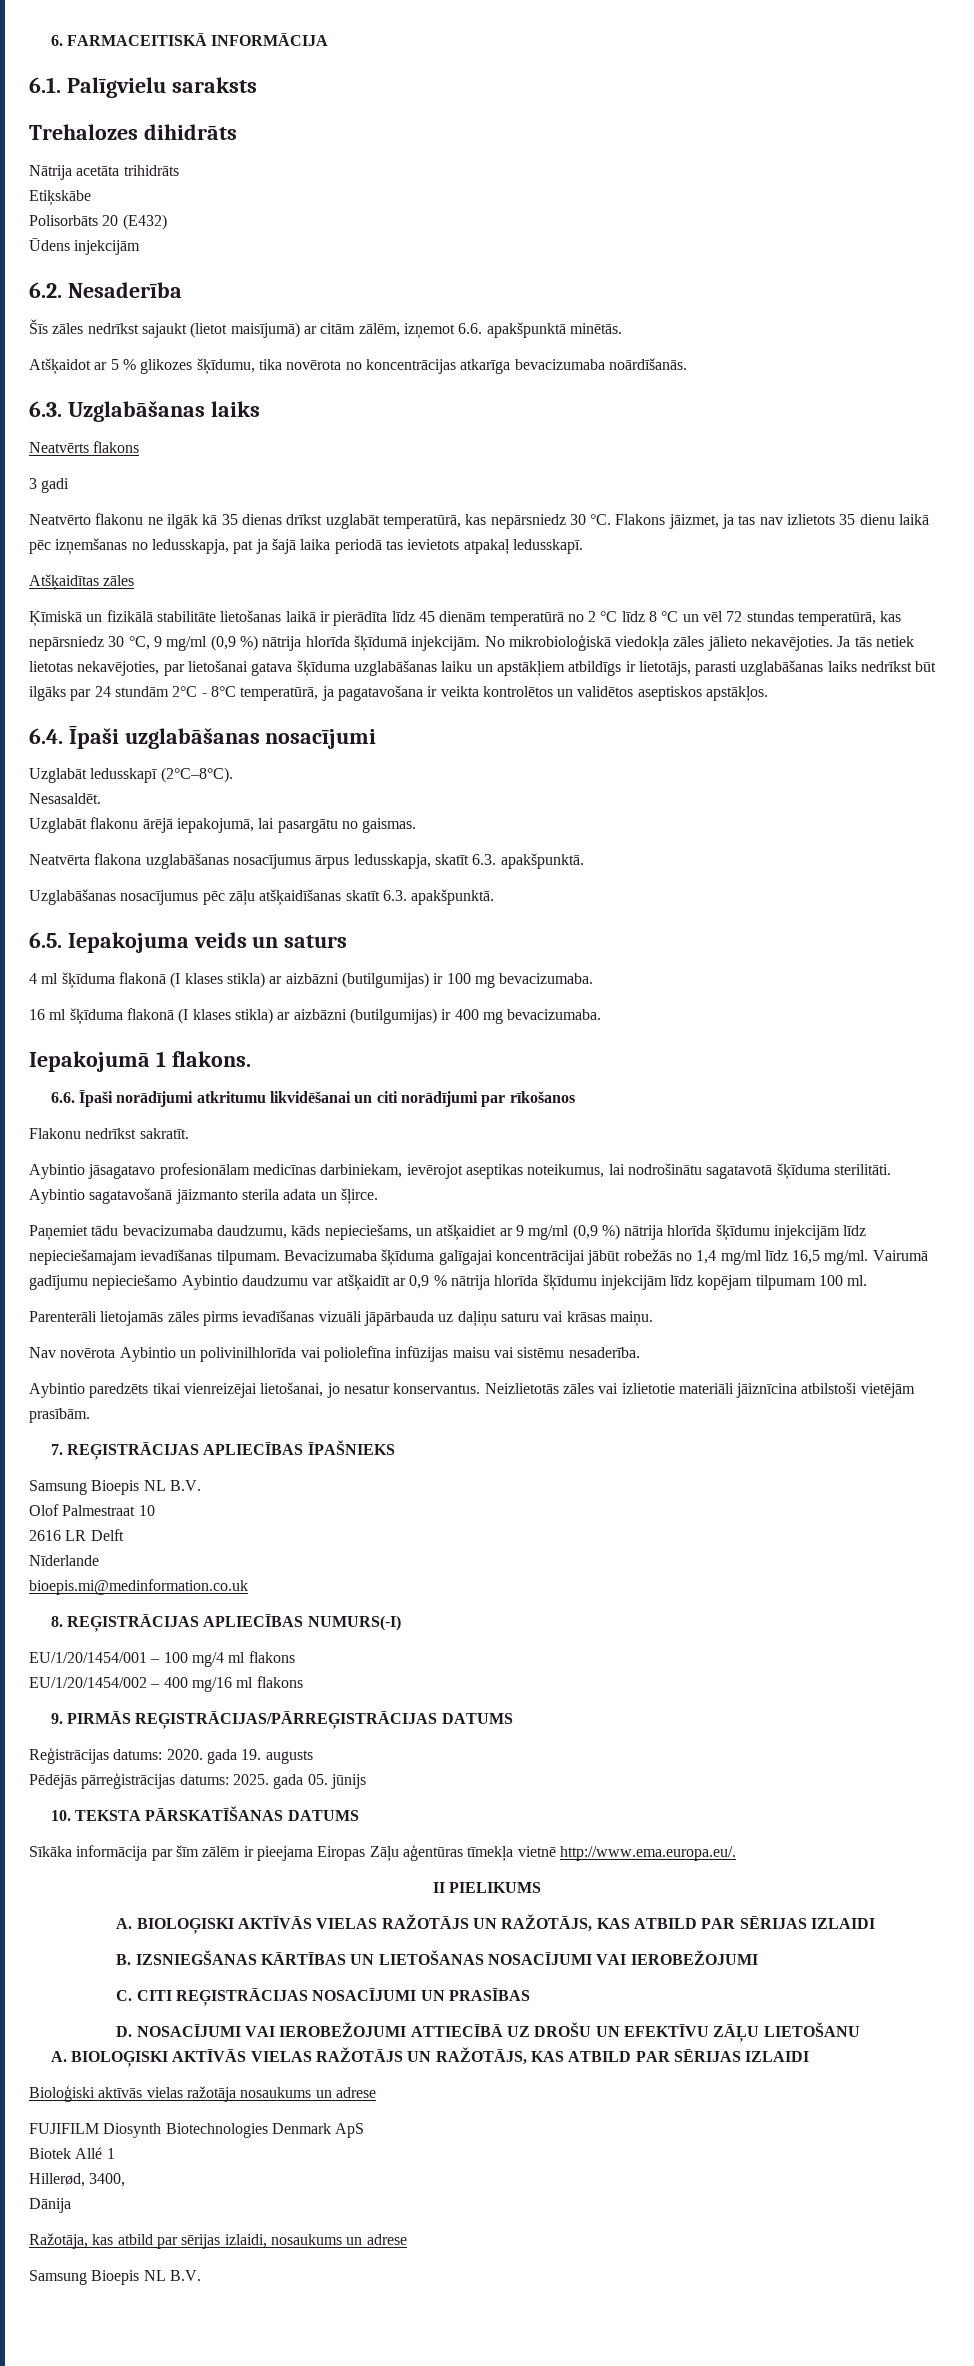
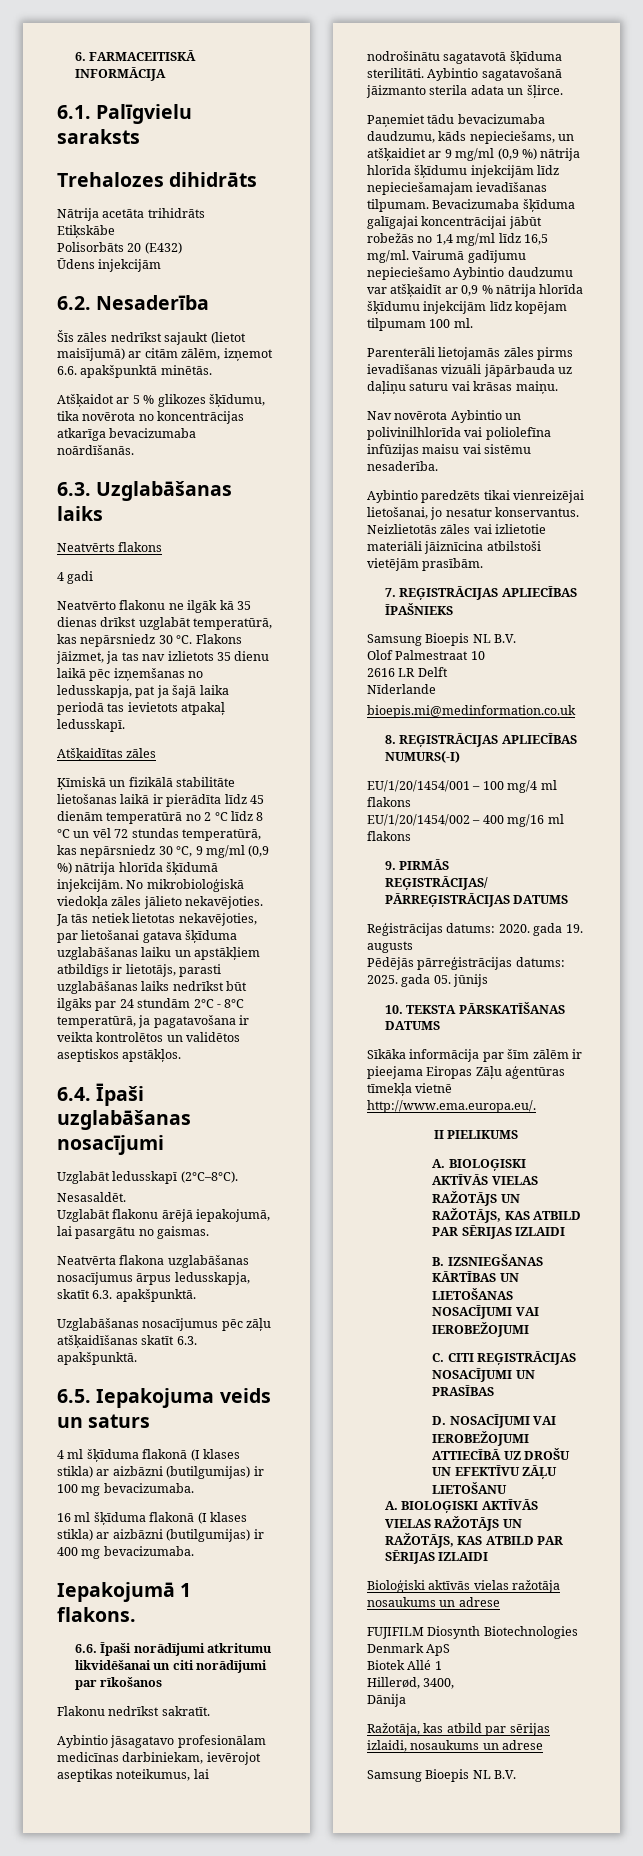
- 3 gadi
+ 4 gadi

